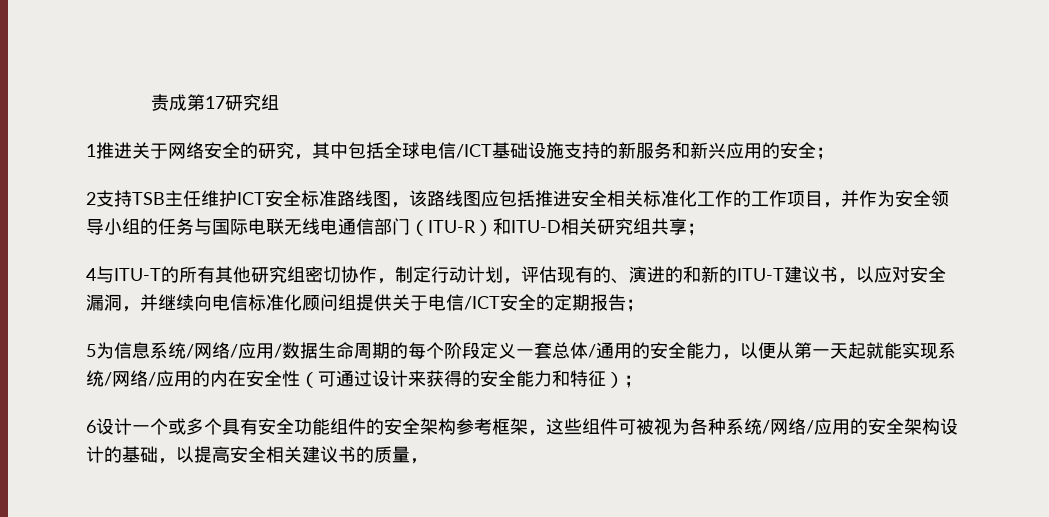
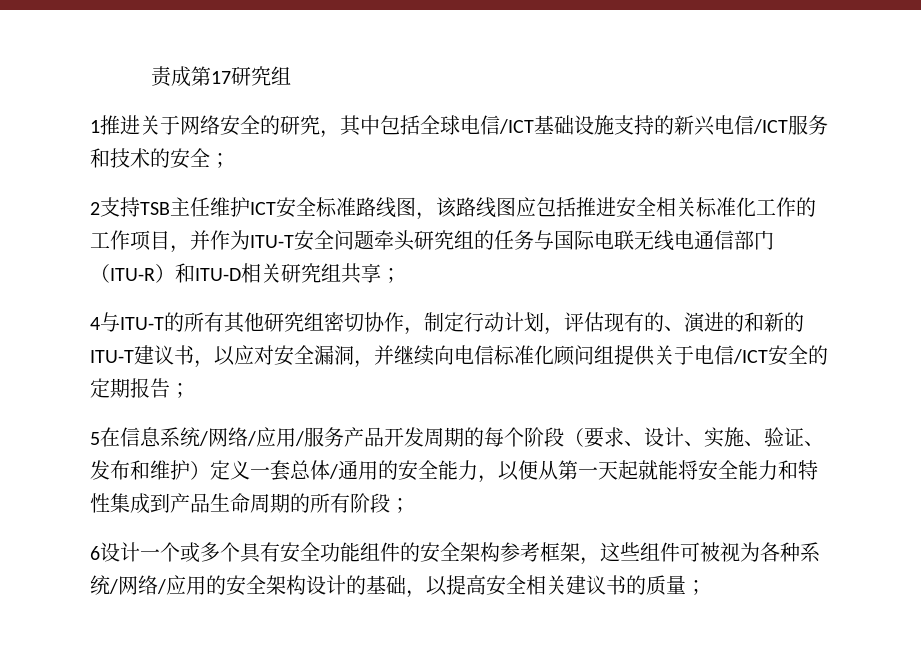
- 1推进关于网络安全的研究，其中包括全球电信/ICT基础设施支持的新服务和新兴应用的安全；
+ 1推进关于网络安全的研究，其中包括全球电信/ICT基础设施支持的新兴电信/ICT服务和技术的安全；
- 2支持TSB主任维护ICT安全标准路线图，该路线图应包括推进安全相关标准化工作的工作项目，并作为安全领导小组的任务与国际电联无线电通信部门（ITU-R）和ITU-D相关研究组共享；
+ 2支持TSB主任维护ICT安全标准路线图，该路线图应包括推进安全相关标准化工作的工作项目，并作为ITU-T安全问题牵头研究组的任务与国际电联无线电通信部门（ITU-R）和ITU-D相关研究组共享；
- 5为信息系统/网络/应用/数据生命周期的每个阶段定义一套总体/通用的安全能力，以便从第一天起就能实现系统/网络/应用的内在安全性（可通过设计来获得的安全能力和特征）；
+ 5在信息系统/网络/应用/服务产品开发周期的每个阶段（要求、设计、实施、验证、发布和维护）定义一套总体/通用的安全能力，以便从第一天起就能将安全能力和特性集成到产品生命周期的所有阶段；
- 6设计一个或多个具有安全功能组件的安全架构参考框架，这些组件可被视为各种系统/网络/应用的安全架构设计的基础，以提高安全相关建议书的质量，
+ 6设计一个或多个具有安全功能组件的安全架构参考框架，这些组件可被视为各种系统/网络/应用的安全架构设计的基础，以提高安全相关建议书的质量；

